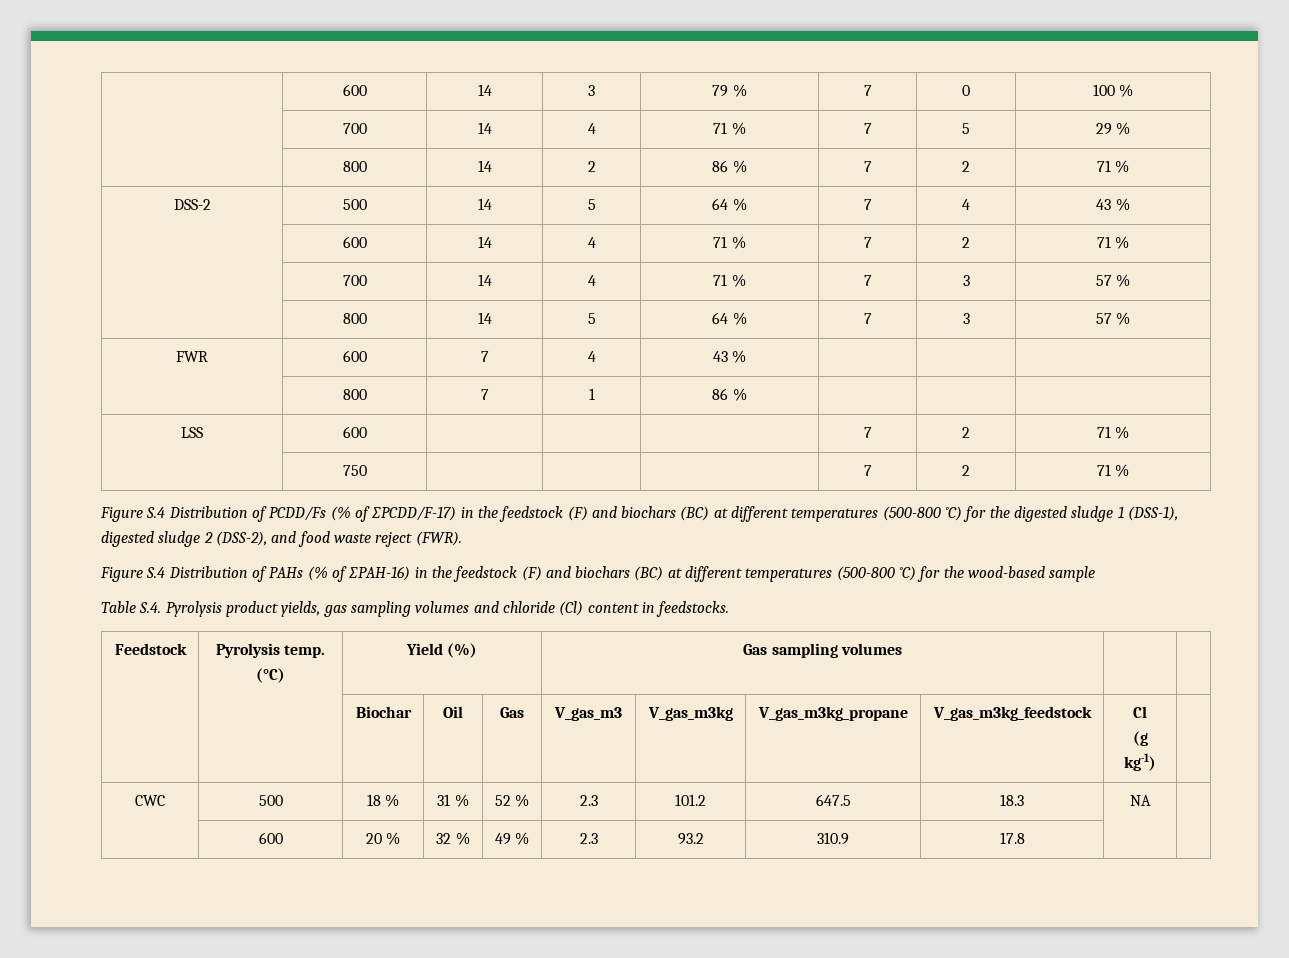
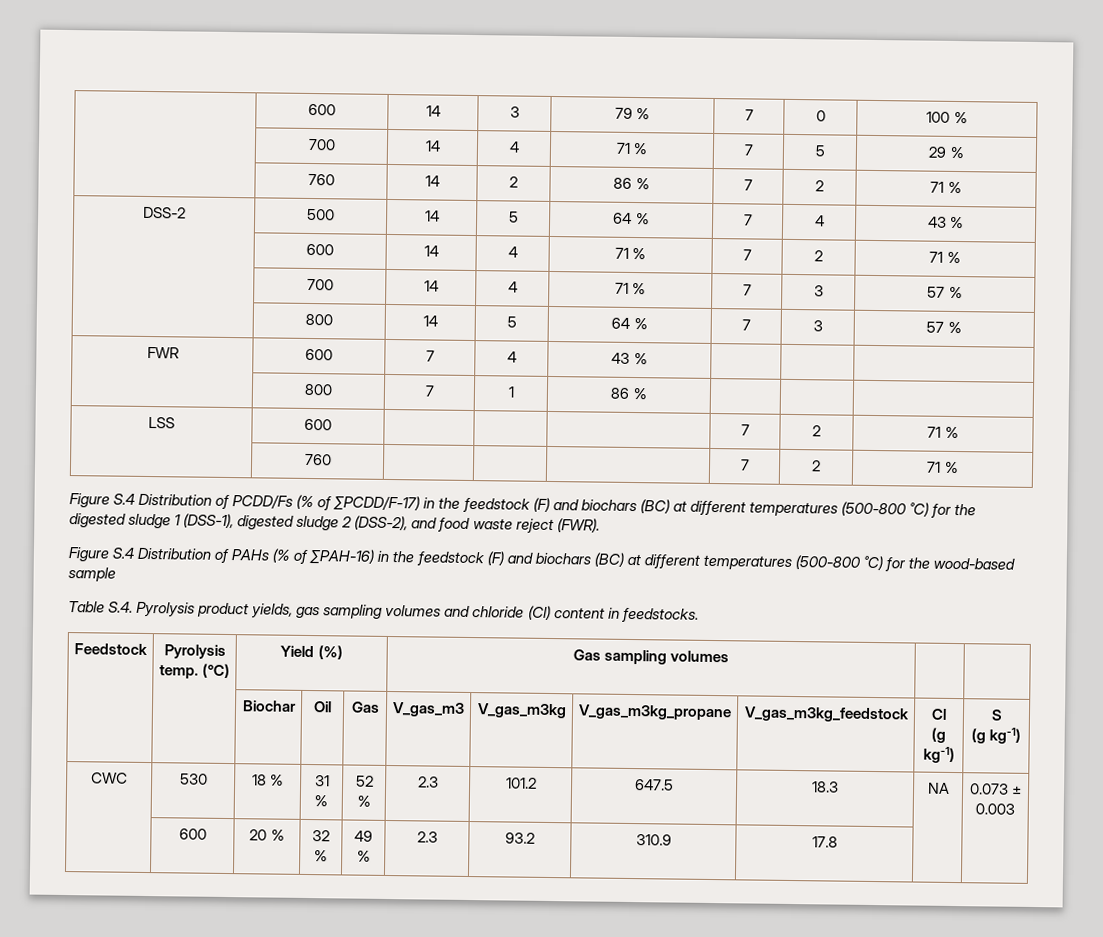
- | 800 | 14 | 2 | 86 % | 7 | 2 | 71 %
+ | 760 | 14 | 2 | 86 % | 7 | 2 | 71 %
- | 750 | | | | 7 | 2 | 71 %
+ | 760 | | | | 7 | 2 | 71 %
  | | Biochar | Oil | Gas | V_gas_m3 | V_gas_m3kg | V_gas_m3kg_propane | V_gas_m3kg_feedstock | Cl
- (g kg-1) |
+ (g kg-1) | S
+ (g kg-1)
- CWC | 500 | 18 % | 31 % | 52 % | 2.3 | 101.2 | 647.5 | 18.3 | NA |
+ CWC | 530 | 18 % | 31 % | 52 % | 2.3 | 101.2 | 647.5 | 18.3 | NA | 0.073 ± 0.003

